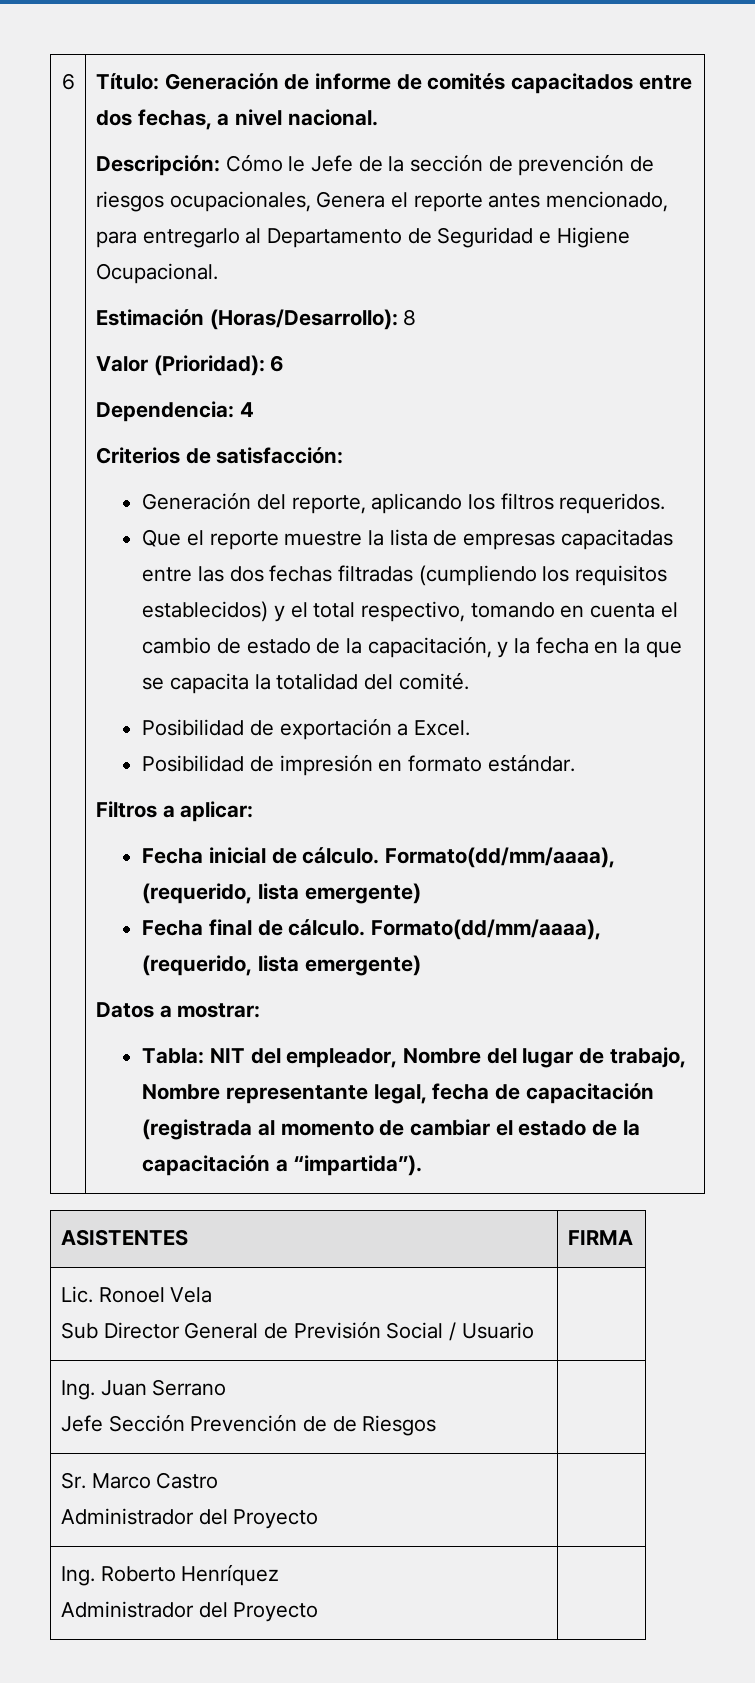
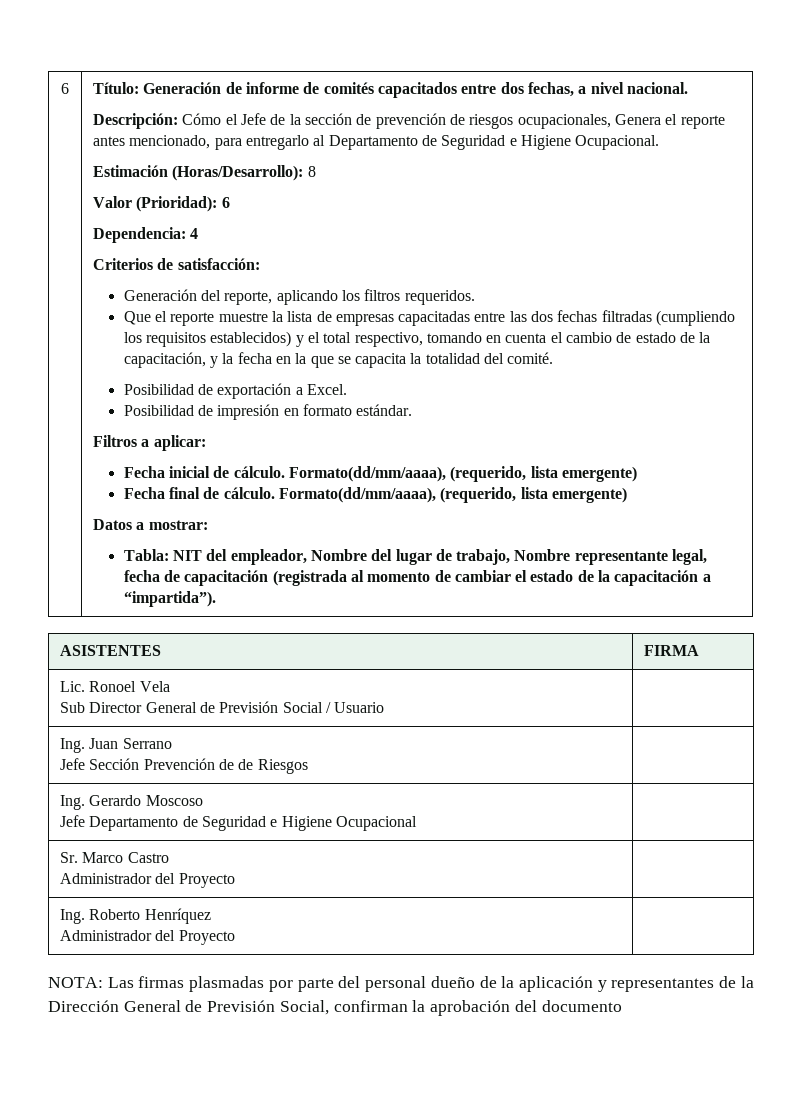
- Descripción: Cómo le Jefe de la sección de prevención de riesgos ocupacionales, Genera el reporte antes mencionado, para entregarlo al Departamento de Seguridad e Higiene Ocupacional.
+ Descripción: Cómo el Jefe de la sección de prevención de riesgos ocupacionales, Genera el reporte antes mencionado, para entregarlo al Departamento de Seguridad e Higiene Ocupacional.
+ Ing. Gerardo Moscoso
+ Jefe Departamento de Seguridad e Higiene Ocupacional |
+ NOTA: Las firmas plasmadas por parte del personal dueño de la aplicación y representantes de la Dirección General de Previsión Social, confirman la aprobación del documento

